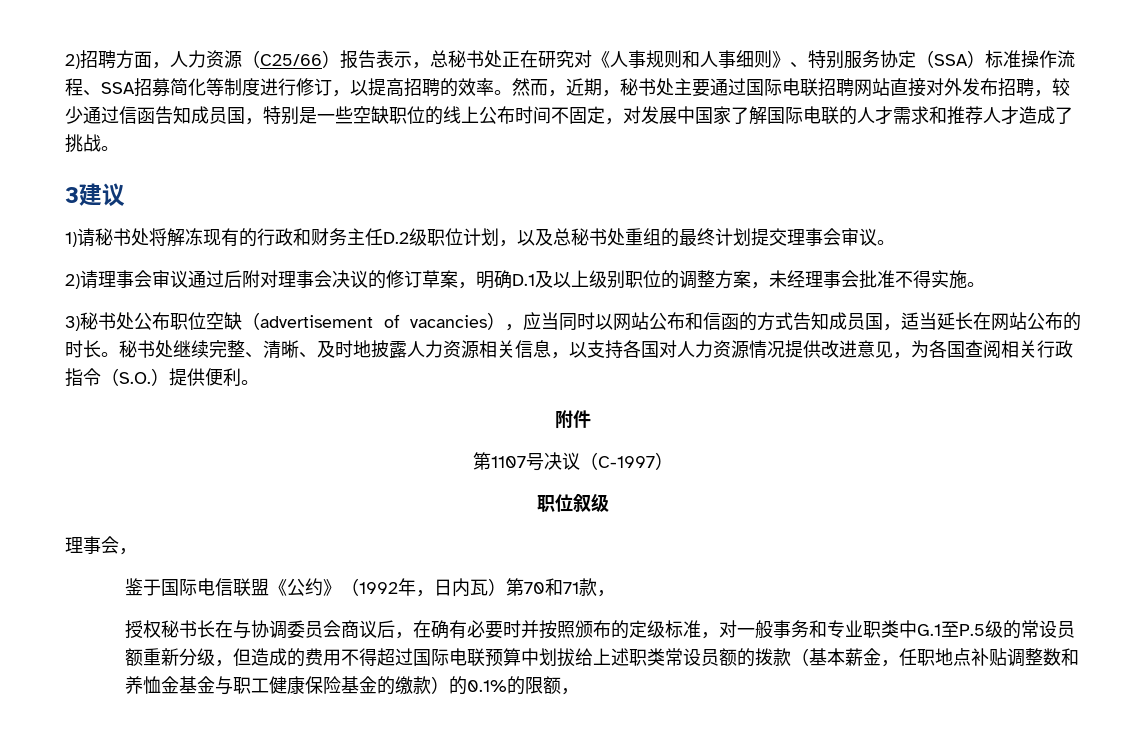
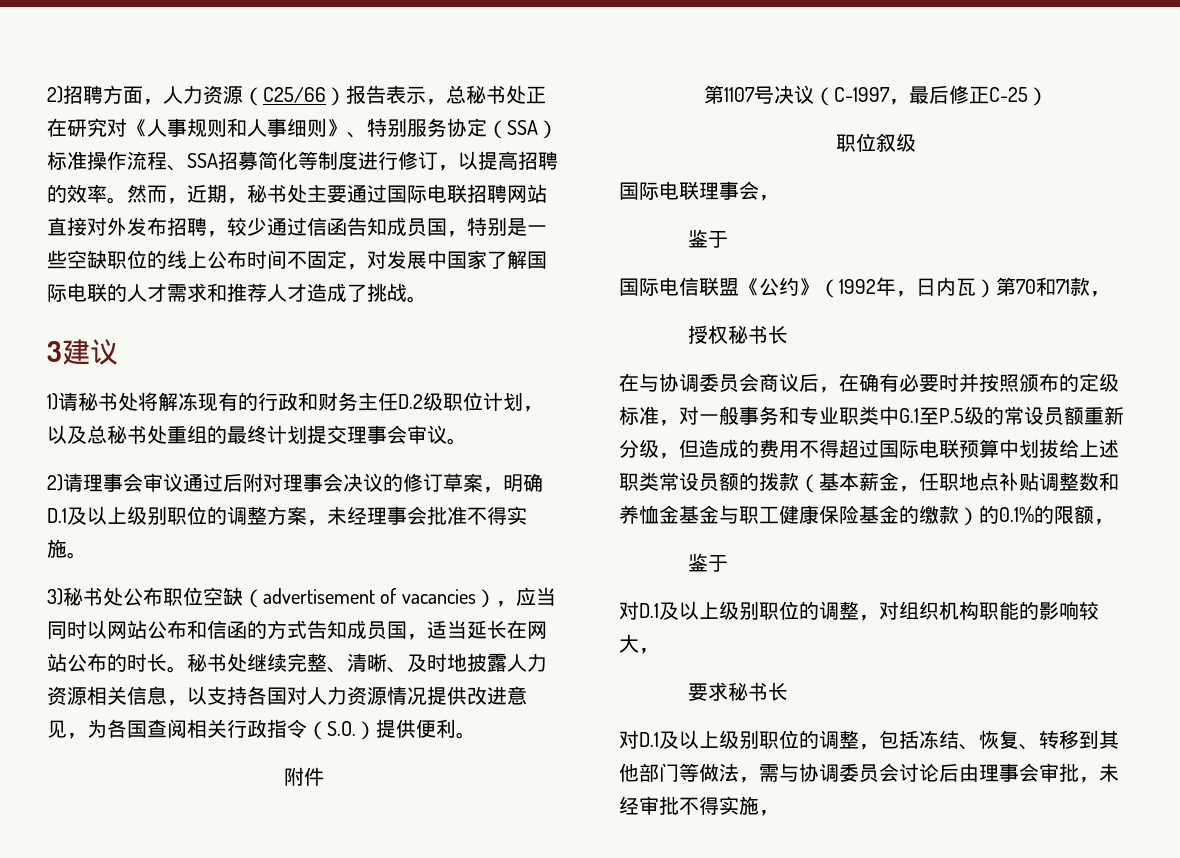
- 第1107号决议（C-1997）
+ 第1107号决议（C-1997，最后修正C-25）
- 理事会，
- 鉴于国际电信联盟《公约》（1992年，日内瓦）第70和71款，
+ 国际电联理事会，
+ 鉴于
+ 国际电信联盟《公约》（1992年，日内瓦）第70和71款，
- 授权秘书长在与协调委员会商议后，在确有必要时并按照颁布的定级标准，对一般事务和专业职类中G.1至P.5级的常设员额重新分级，但造成的费用不得超过国际电联预算中划拔给上述职类常设员额的拨款（基本薪金，任职地点补贴调整数和养恤金基金与职工健康保险基金的缴款）的0.1%的限额，
+ 授权秘书长
+ 在与协调委员会商议后，在确有必要时并按照颁布的定级标准，对一般事务和专业职类中G.1至P.5级的常设员额重新分级，但造成的费用不得超过国际电联预算中划拔给上述职类常设员额的拨款（基本薪金，任职地点补贴调整数和养恤金基金与职工健康保险基金的缴款）的0.1%的限额，
+ 鉴于
+ 对D.1及以上级别职位的调整，对组织机构职能的影响较大，
+ 要求秘书长
+ 对D.1及以上级别职位的调整，包括冻结、恢复、转移到其他部门等做法，需与协调委员会讨论后由理事会审批，未经审批不得实施，

